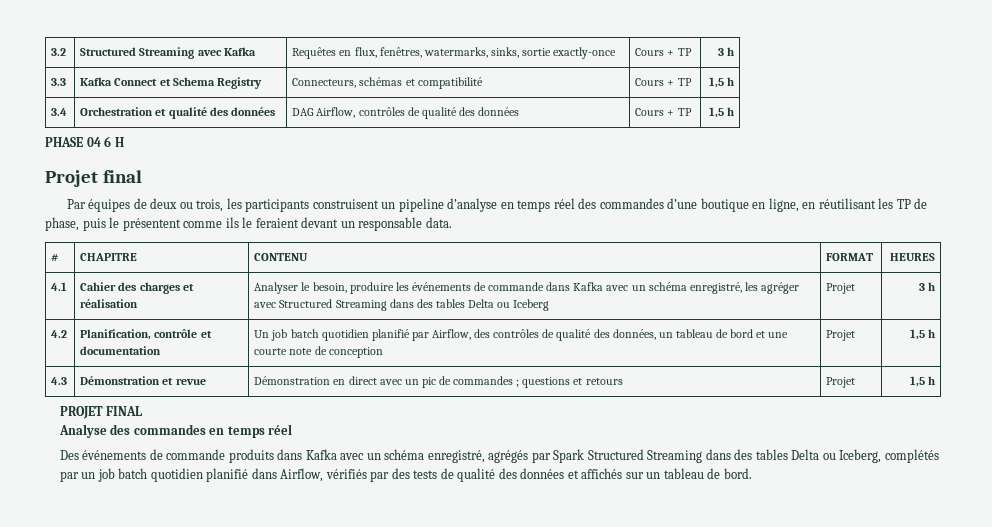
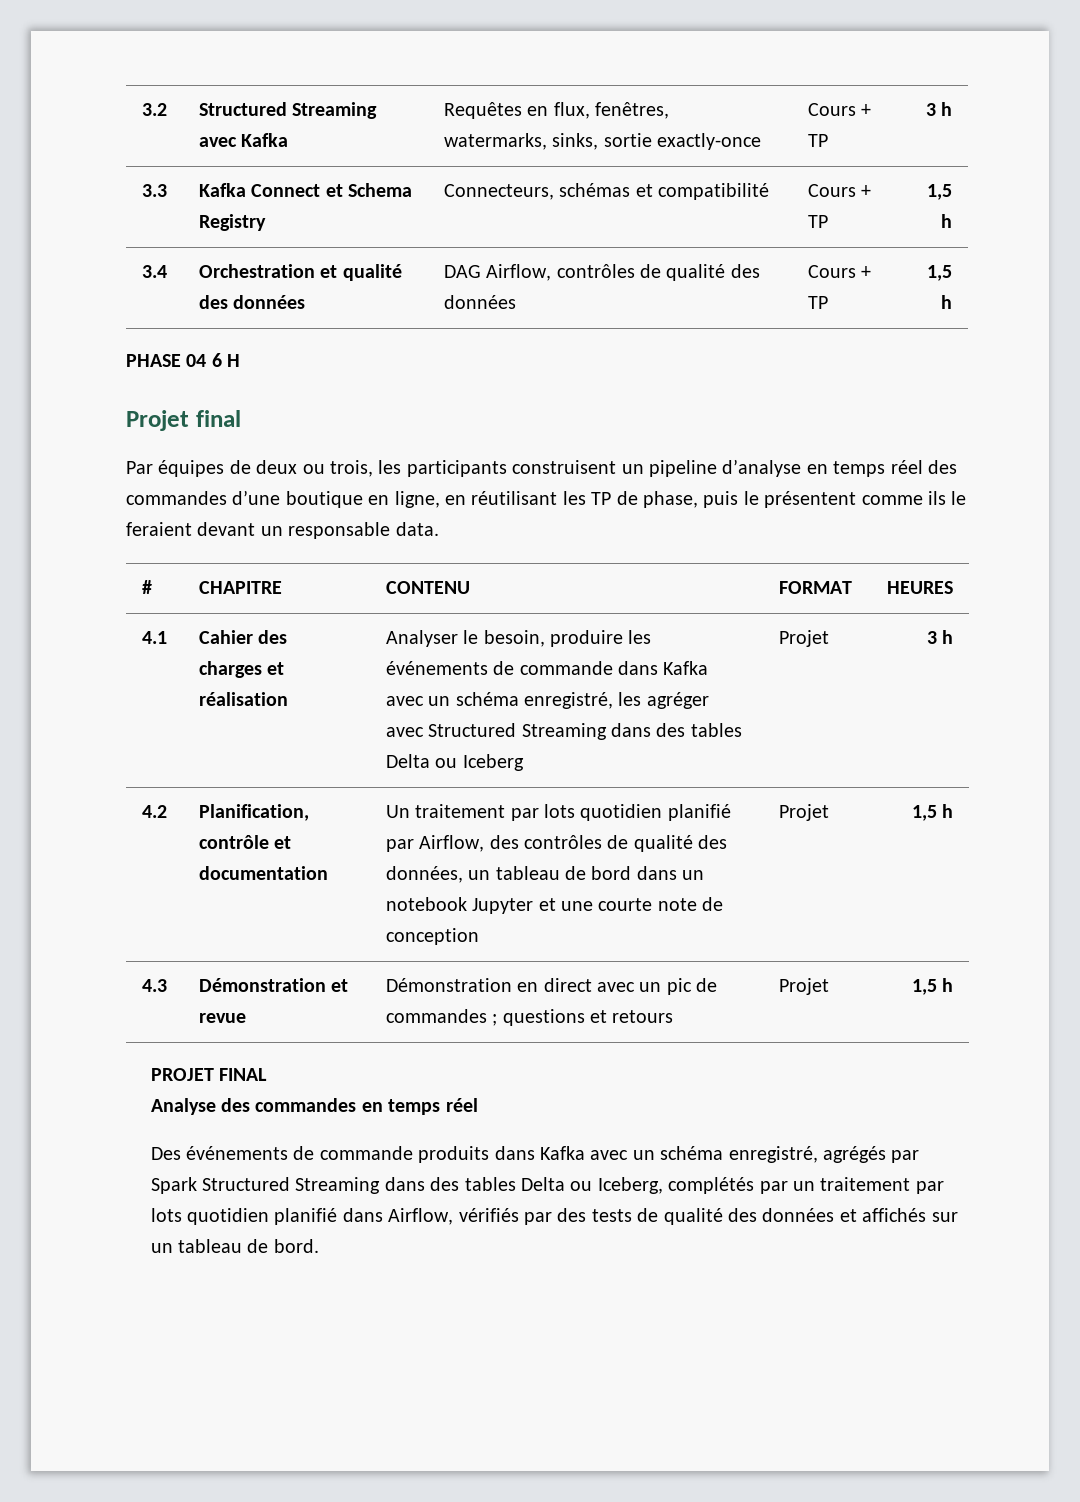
- 4.2 | Planification, contrôle et documentation | Un job batch quotidien planifié par Airflow, des contrôles de qualité des données, un tableau de bord et une courte note de conception | Projet | 1,5 h
+ 4.2 | Planification, contrôle et documentation | Un traitement par lots quotidien planifié par Airflow, des contrôles de qualité des données, un tableau de bord dans un notebook Jupyter et une courte note de conception | Projet | 1,5 h
- Des événements de commande produits dans Kafka avec un schéma enregistré, agrégés par Spark Structured Streaming dans des tables Delta ou Iceberg, complétés par un job batch quotidien planifié dans Airflow, vérifiés par des tests de qualité des données et affichés sur un tableau de bord.
+ Des événements de commande produits dans Kafka avec un schéma enregistré, agrégés par Spark Structured Streaming dans des tables Delta ou Iceberg, complétés par un traitement par lots quotidien planifié dans Airflow, vérifiés par des tests de qualité des données et affichés sur un tableau de bord.

